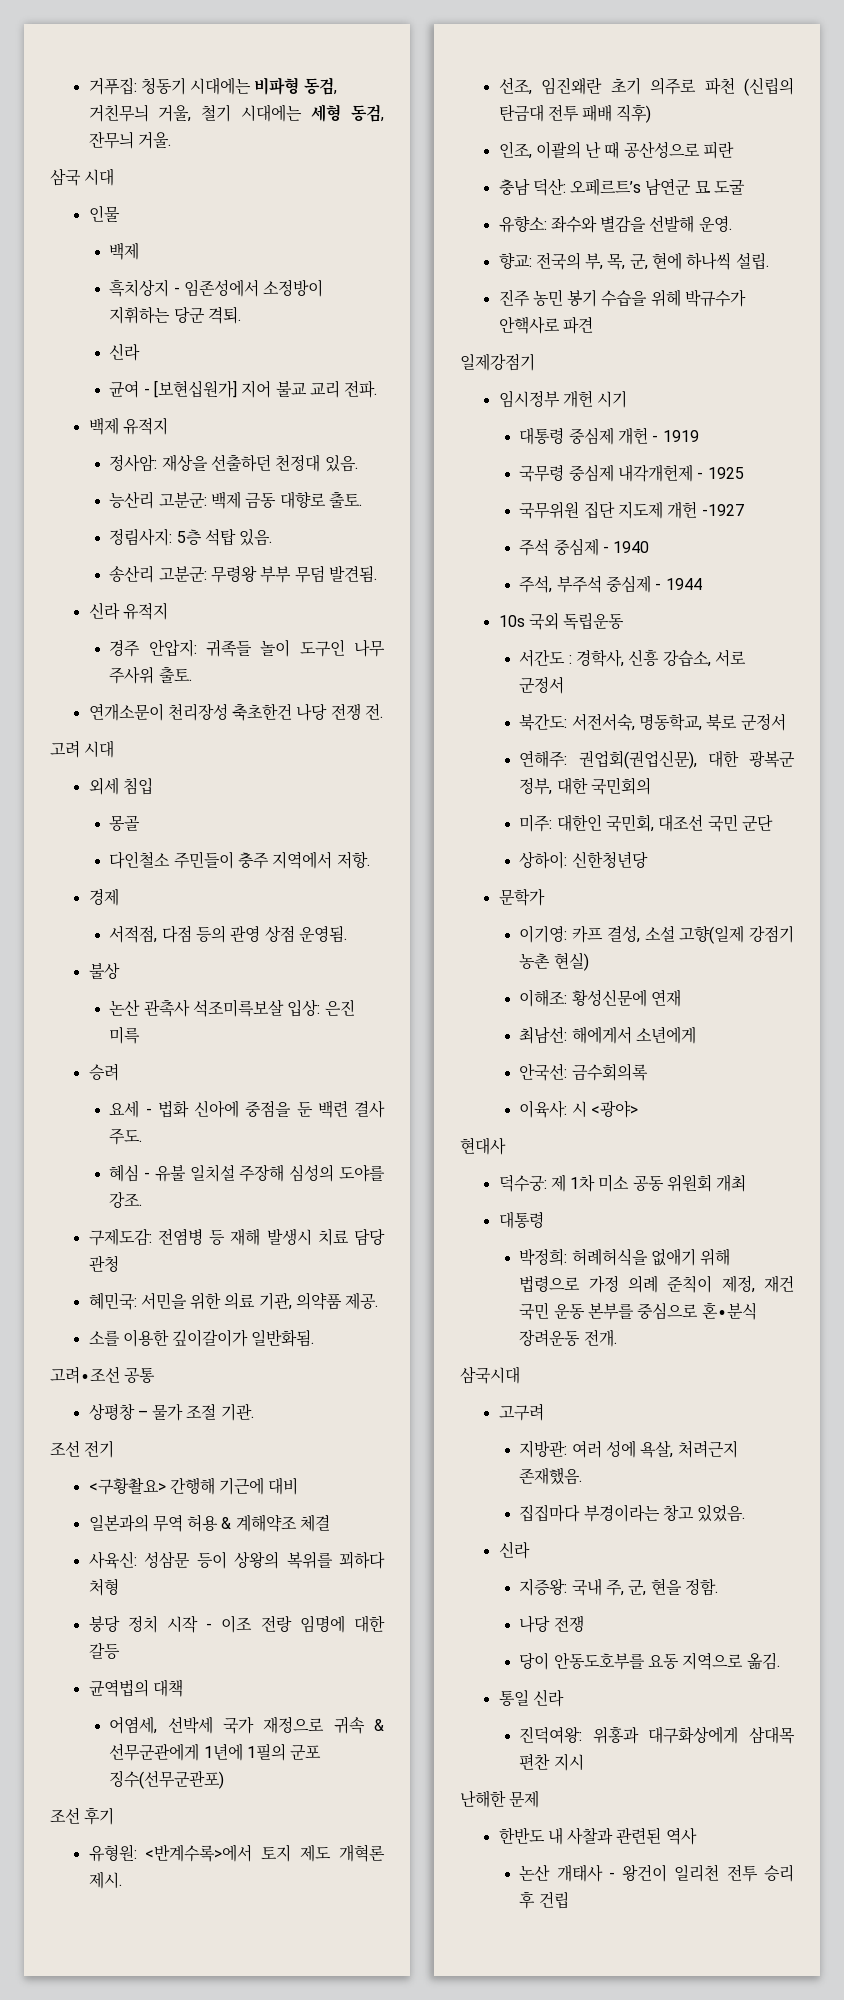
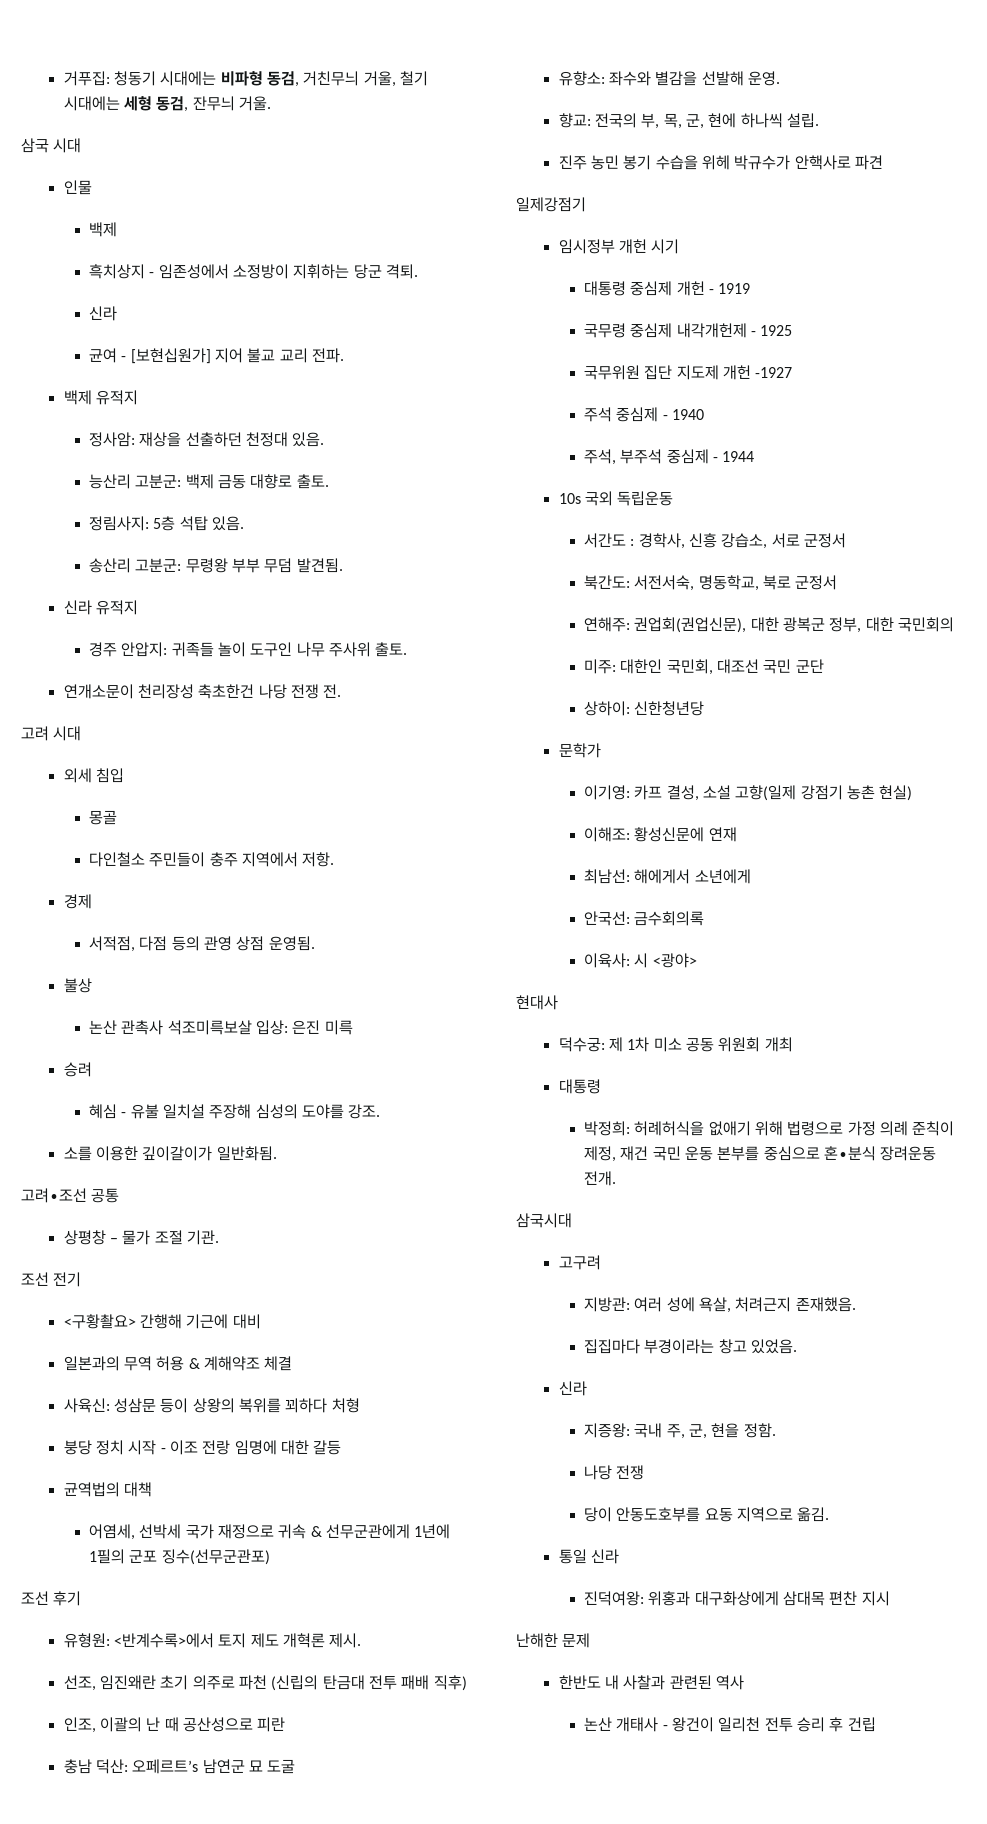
- 요세 - 법화 신아에 중점을 둔 백련 결사 주도.
- 구제도감: 전염병 등 재해 발생시 치료 담당 관청
- 혜민국: 서민을 위한 의료 기관, 의약품 제공.

